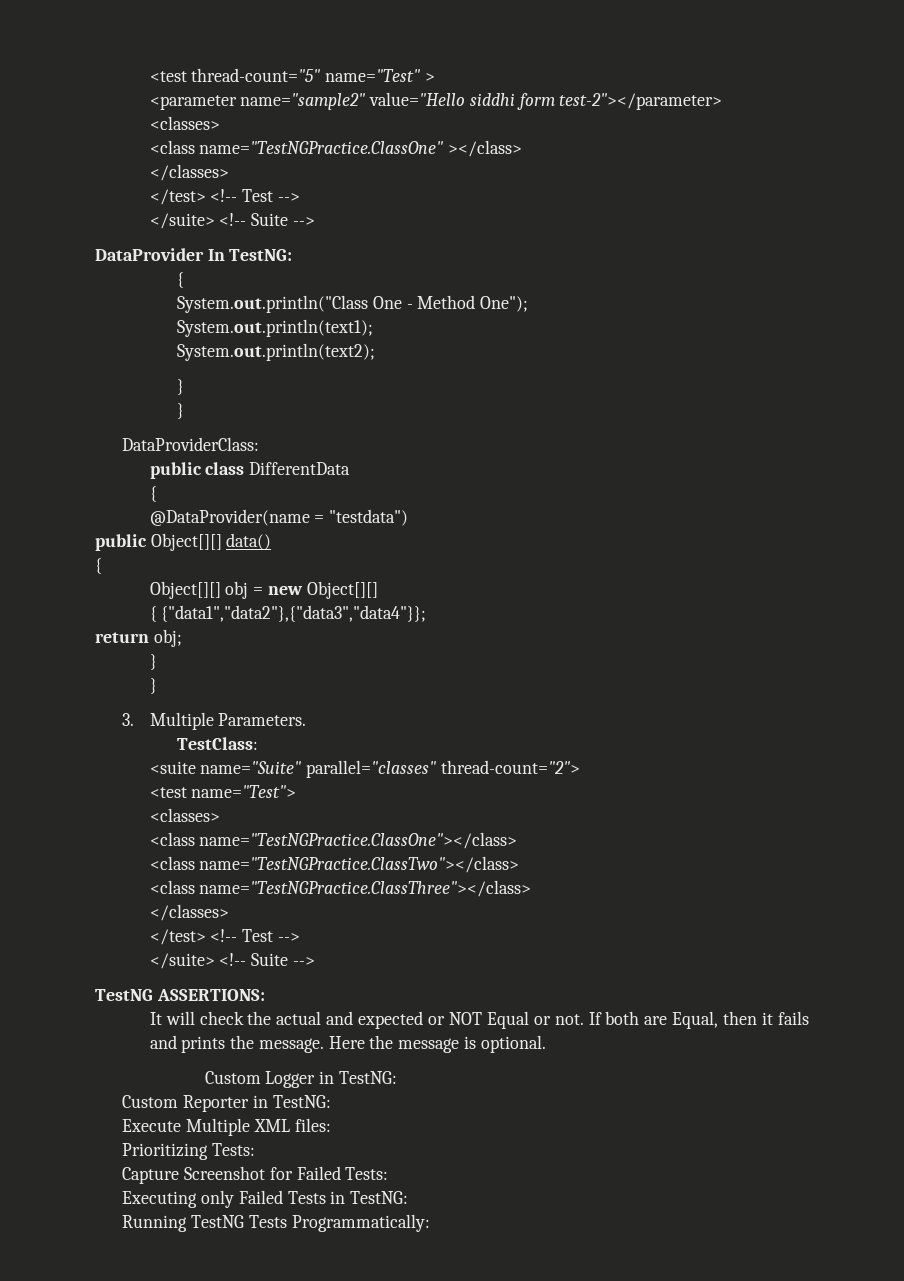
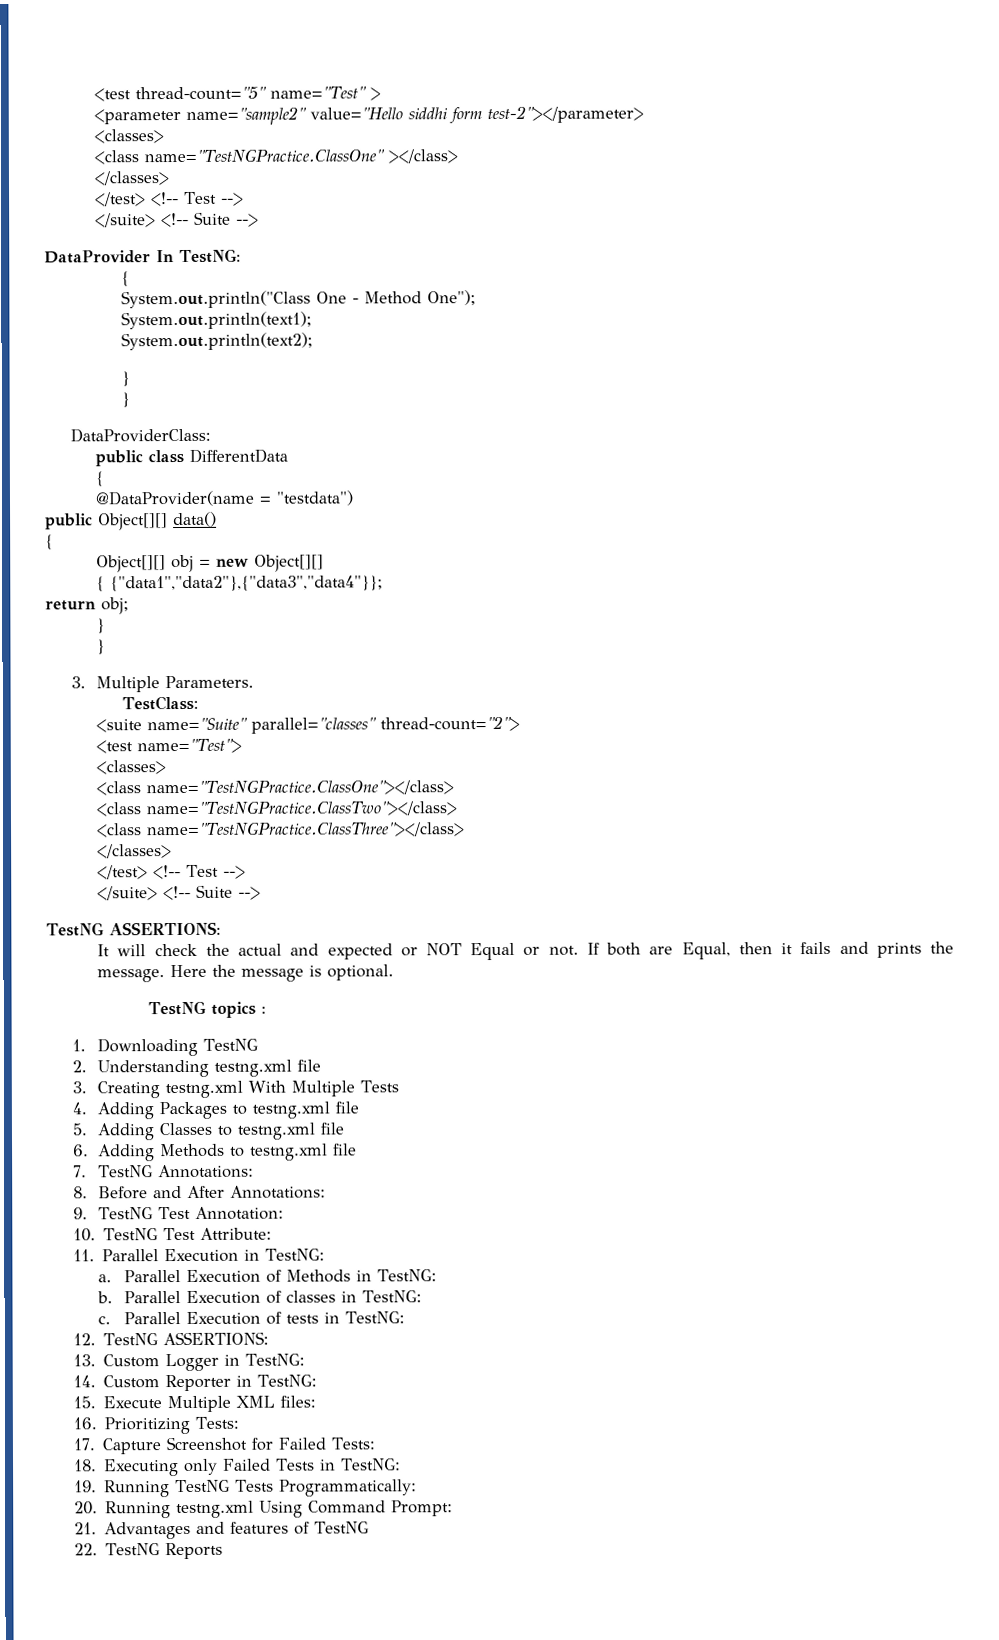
- Custom Logger in TestNG:
+ TestNG topics :
+ 1. Downloading TestNG
+ 2. Understanding testng.xml file
+ 3. Creating testng.xml With Multiple Tests
+ 4. Adding Packages to testng.xml file
+ 5. Adding Classes to testng.xml file
+ 6. Adding Methods to testng.xml file
+ 7. TestNG Annotations:
+ 8. Before and After Annotations:
+ 9. TestNG Test Annotation:
+ 10. TestNG Test Attribute:
+ 11. Parallel Execution in TestNG:
+ a. Parallel Execution of Methods in TestNG:
+ b. Parallel Execution of classes in TestNG:
+ c. Parallel Execution of tests in TestNG:
+ 12. TestNG ASSERTIONS:
+ 13. Custom Logger in TestNG:
- Custom Reporter in TestNG:
+ 14. Custom Reporter in TestNG:
- Execute Multiple XML files:
+ 15. Execute Multiple XML files:
- Prioritizing Tests:
+ 16. Prioritizing Tests:
- Capture Screenshot for Failed Tests:
+ 17. Capture Screenshot for Failed Tests:
- Executing only Failed Tests in TestNG:
+ 18. Executing only Failed Tests in TestNG:
- Running TestNG Tests Programmatically:
+ 19. Running TestNG Tests Programmatically:
+ 20. Running testng.xml Using Command Prompt:
+ 21. Advantages and features of TestNG
+ 22. TestNG Reports

